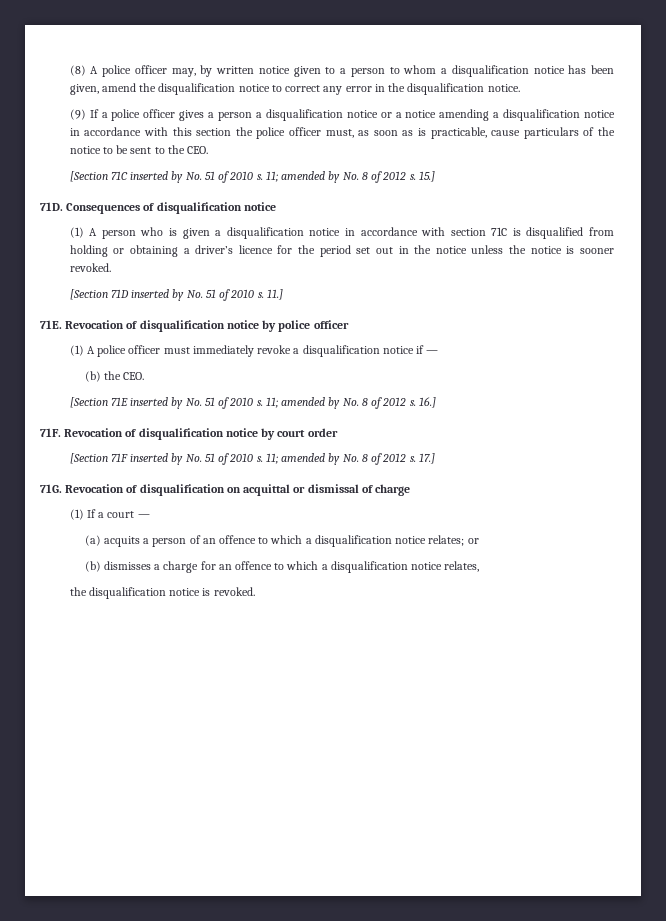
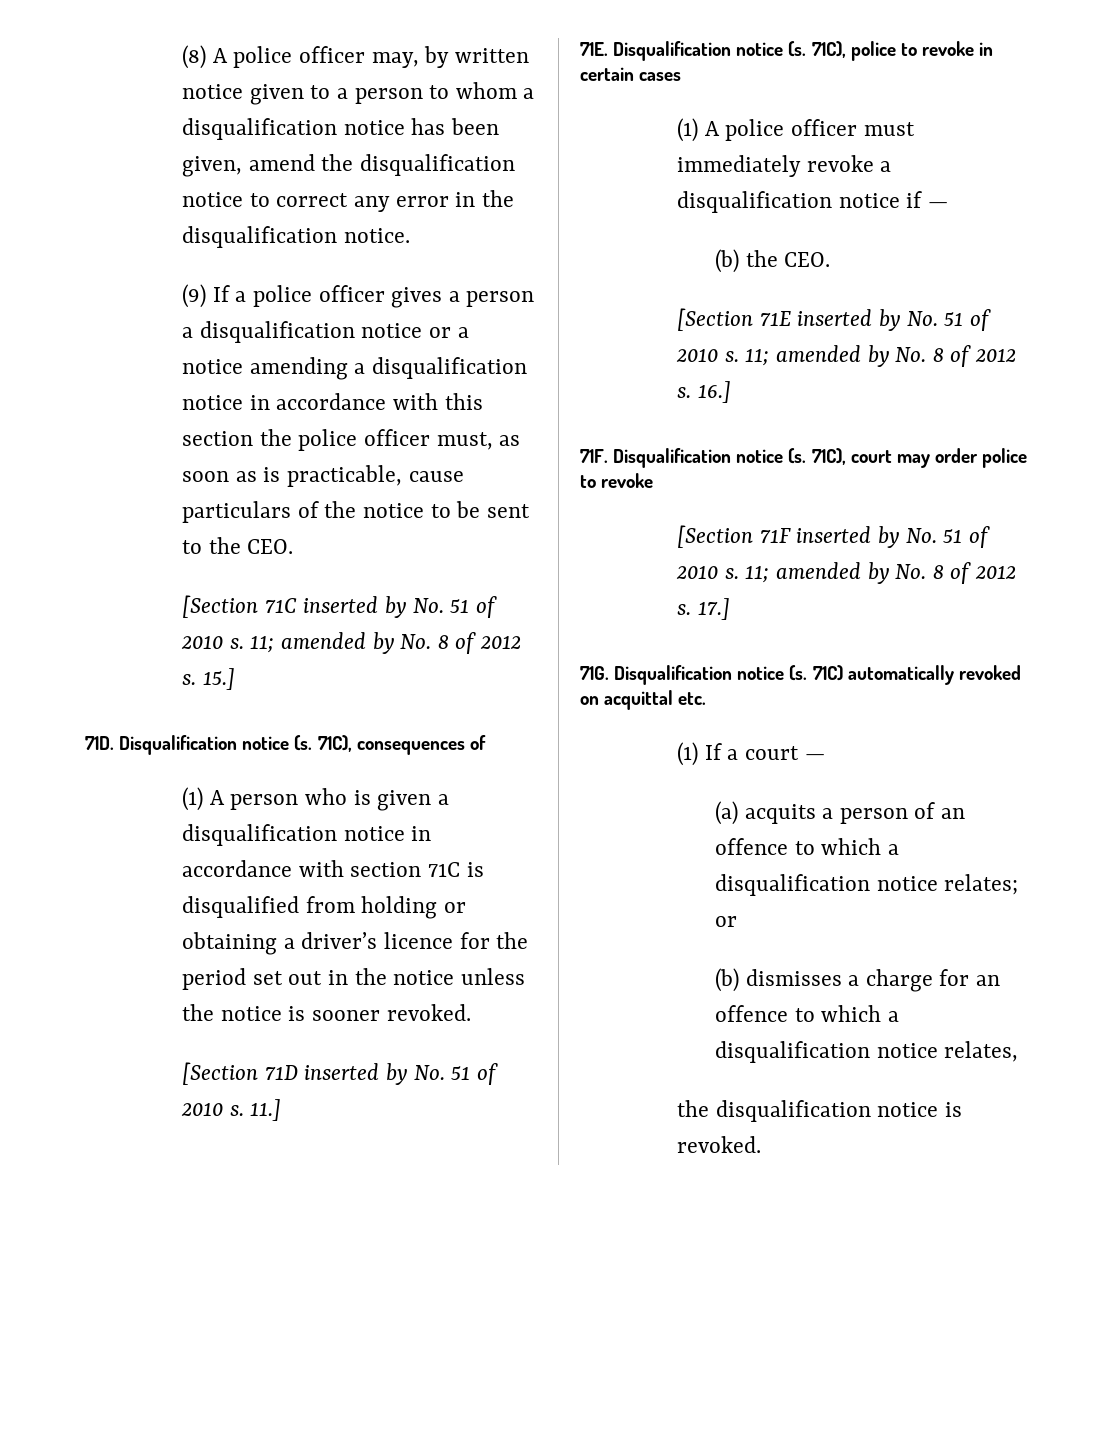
- Consequences of disqualification notice
+ Disqualification notice (s. 71C), consequences of
- Revocation of disqualification notice by police officer
+ Disqualification notice (s. 71C), police to revoke in certain cases
- Revocation of disqualification notice by court order
+ Disqualification notice (s. 71C), court may order police to revoke
- Revocation of disqualification on acquittal or dismissal of charge
+ Disqualification notice (s. 71C) automatically revoked on acquittal etc.

